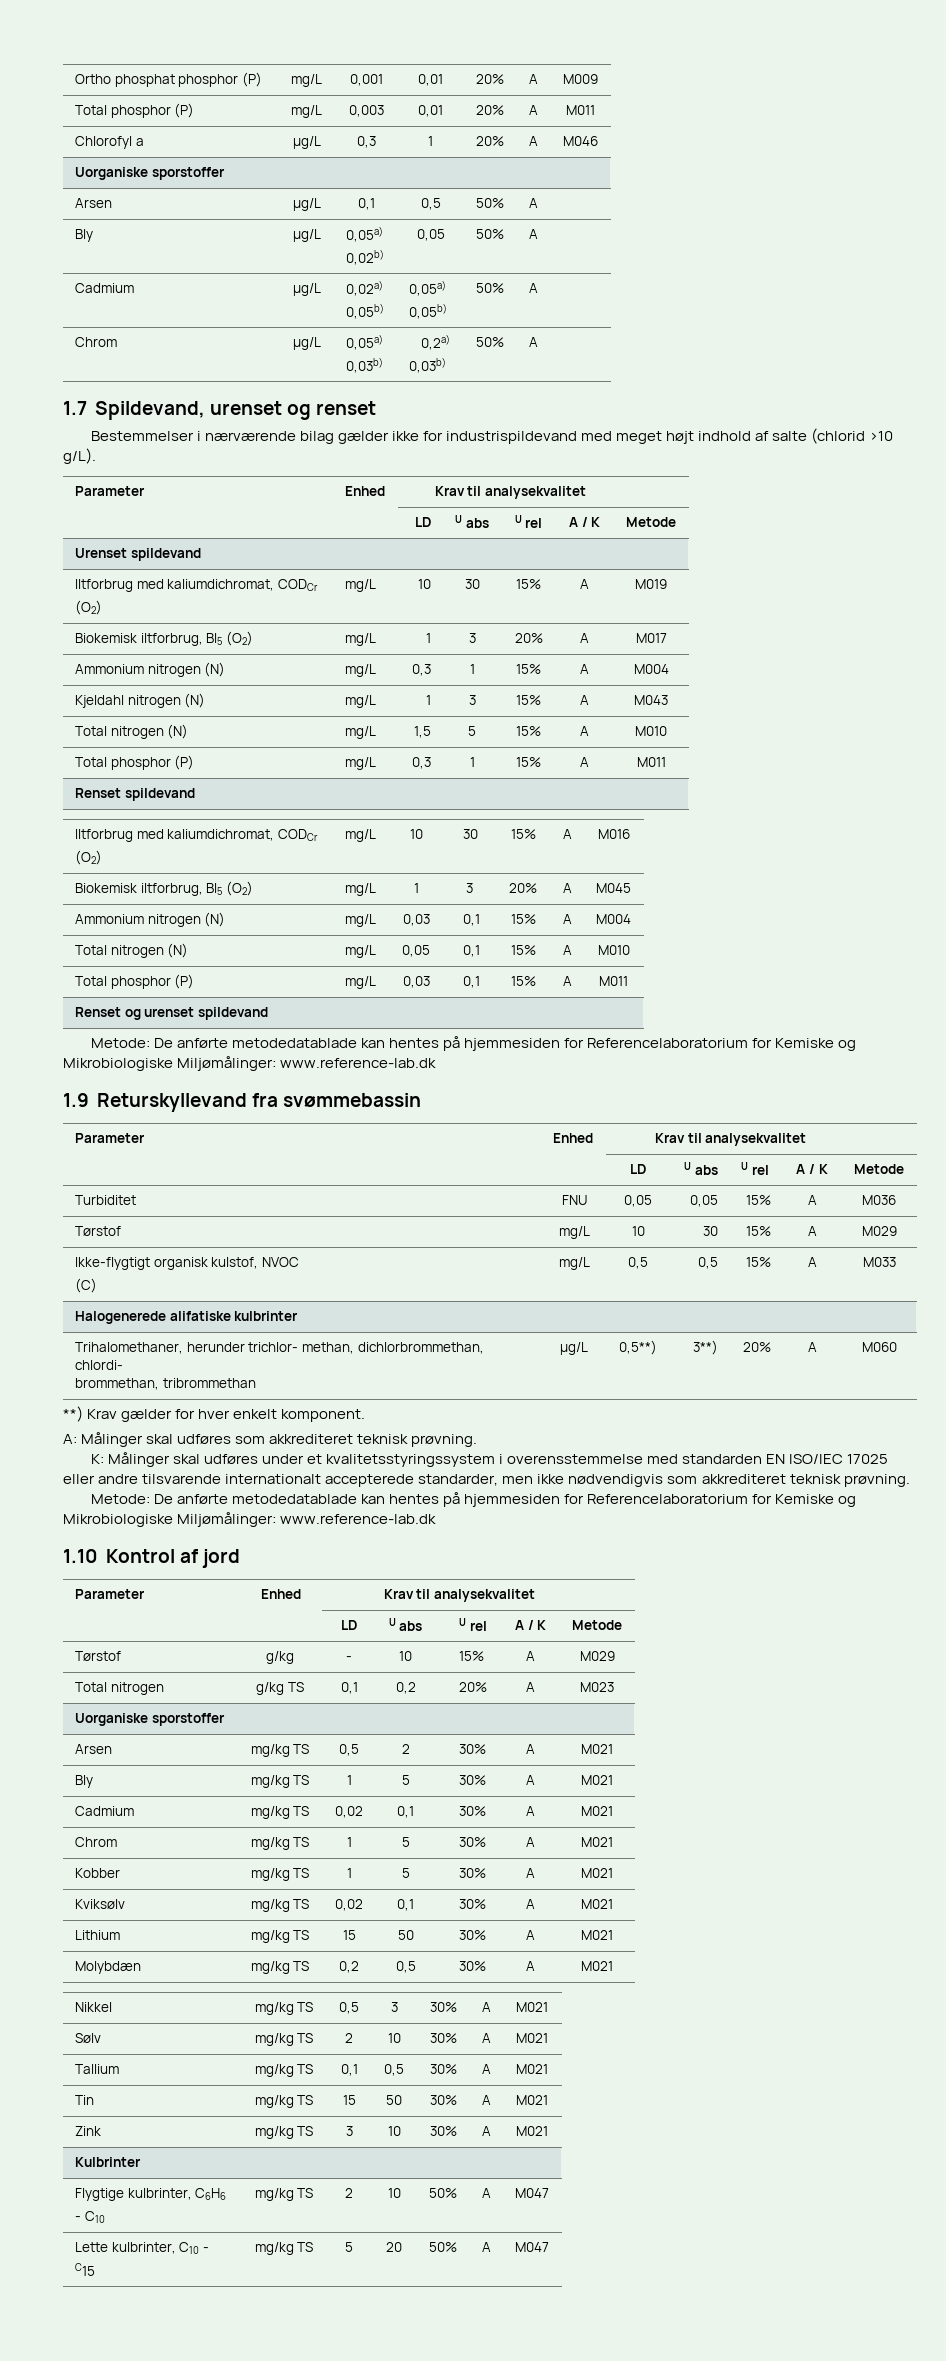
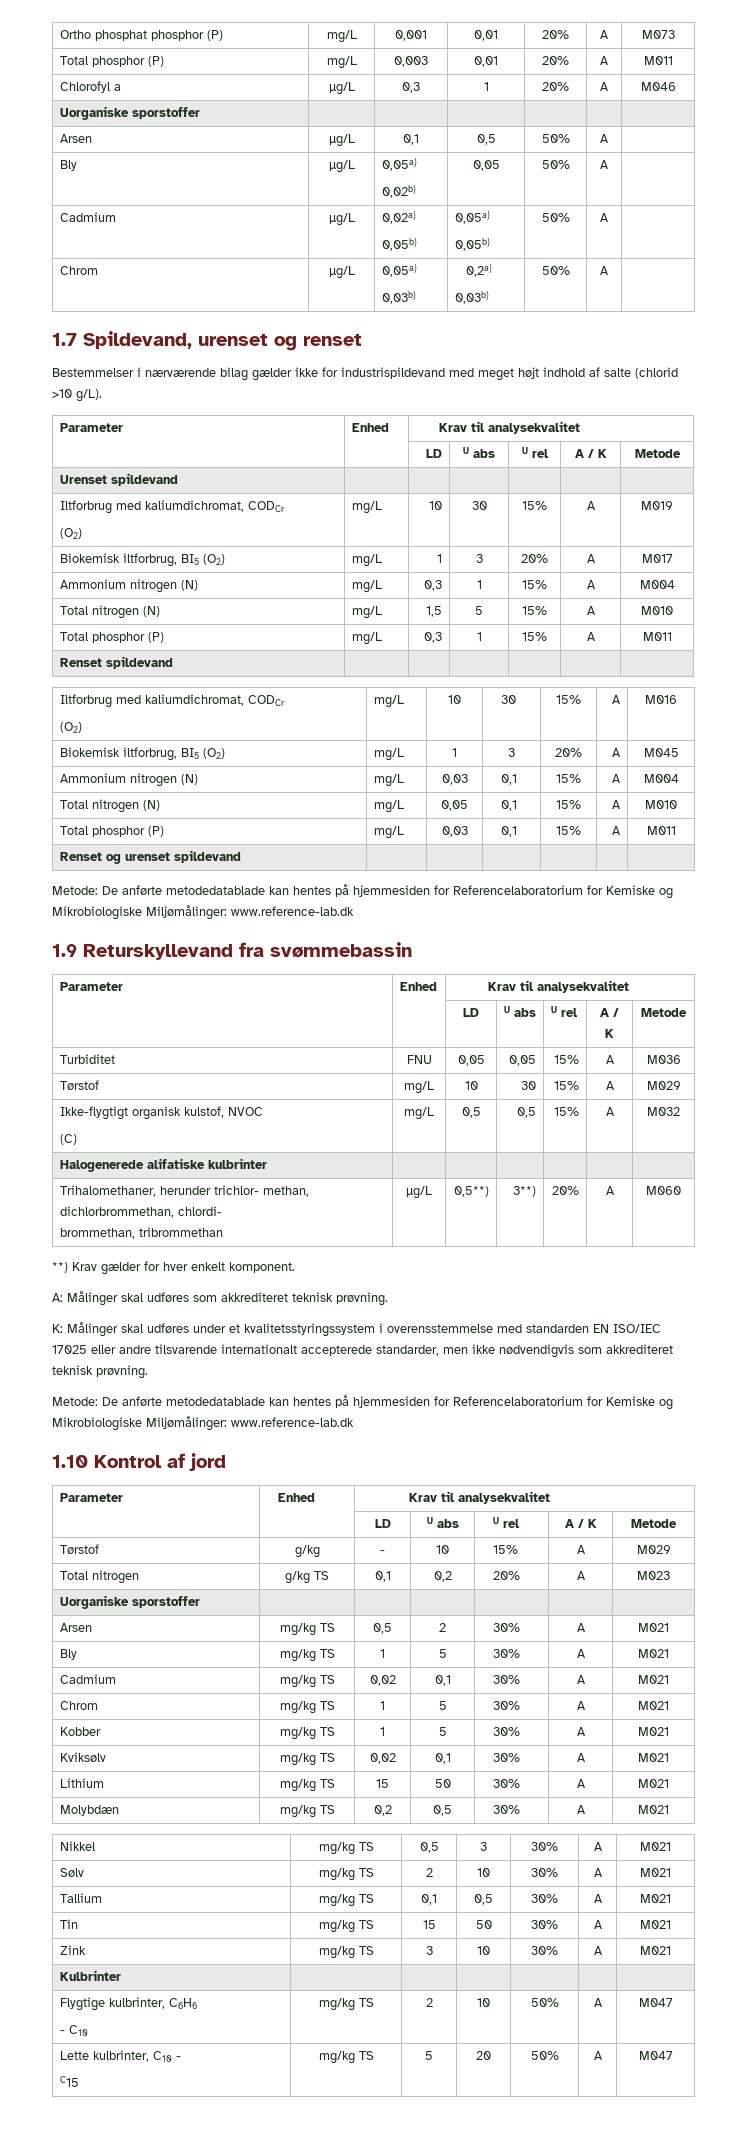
- Ortho phosphat phosphor (P) | mg/L | 0,001 | 0,01 | 20% | A | M009
+ Ortho phosphat phosphor (P) | mg/L | 0,001 | 0,01 | 20% | A | M073
- Kjeldahl nitrogen (N) | mg/L | 1 | 3 | 15% | A | M043
  Ikke-flygtigt organisk kulstof, NVOC
- (C) | mg/L | 0,5 | 0,5 | 15% | A | M033
+ (C) | mg/L | 0,5 | 0,5 | 15% | A | M032

